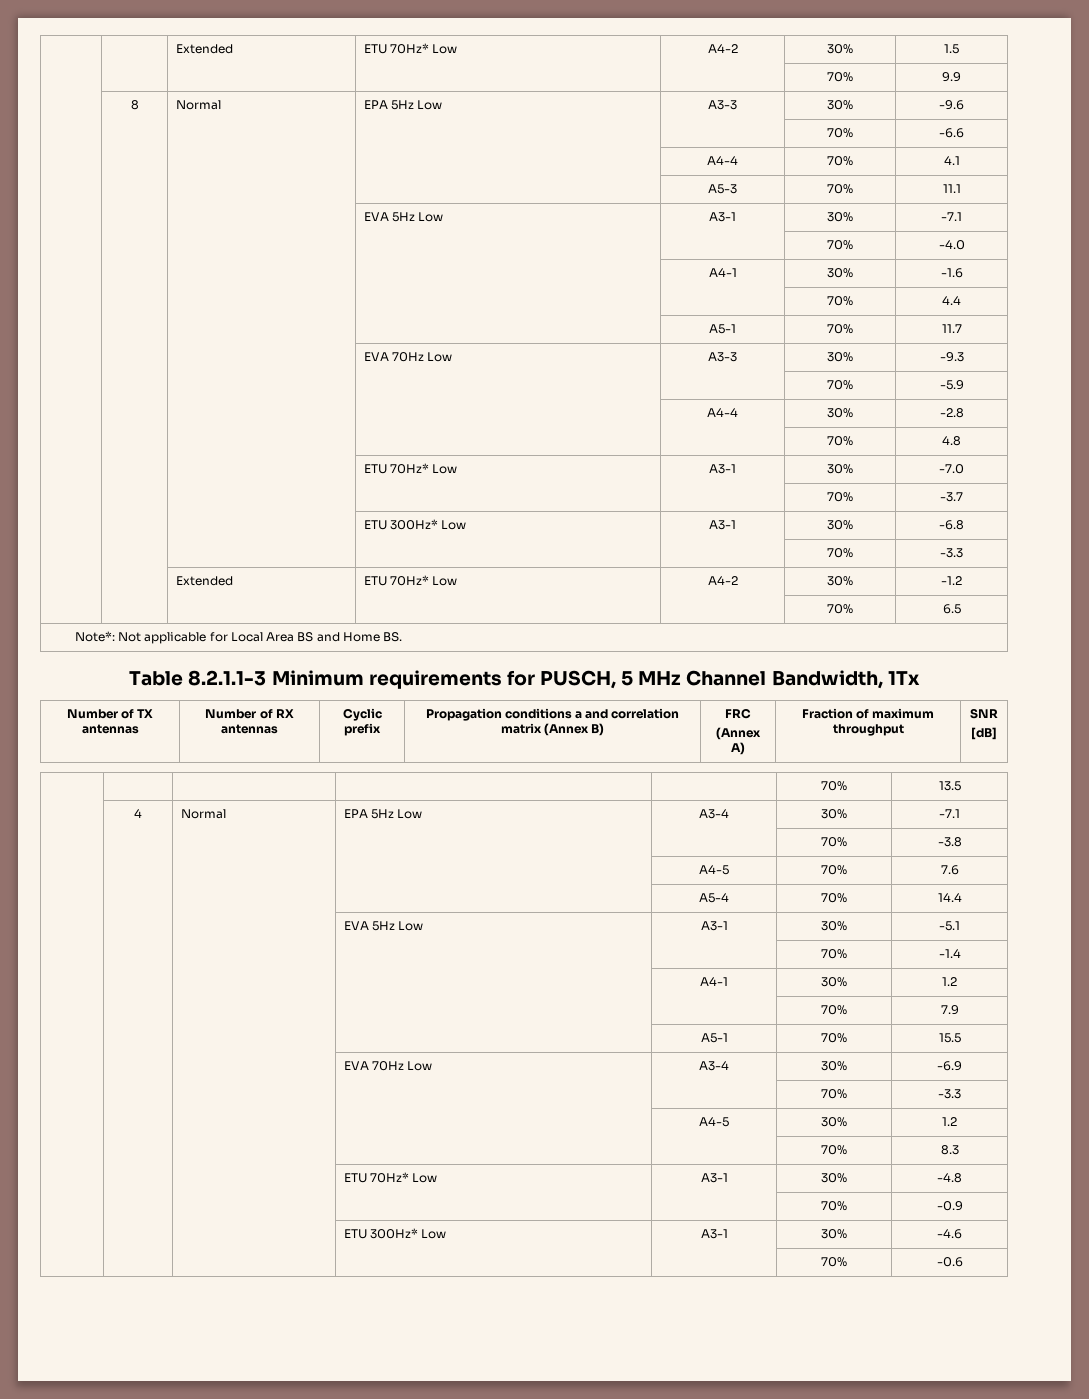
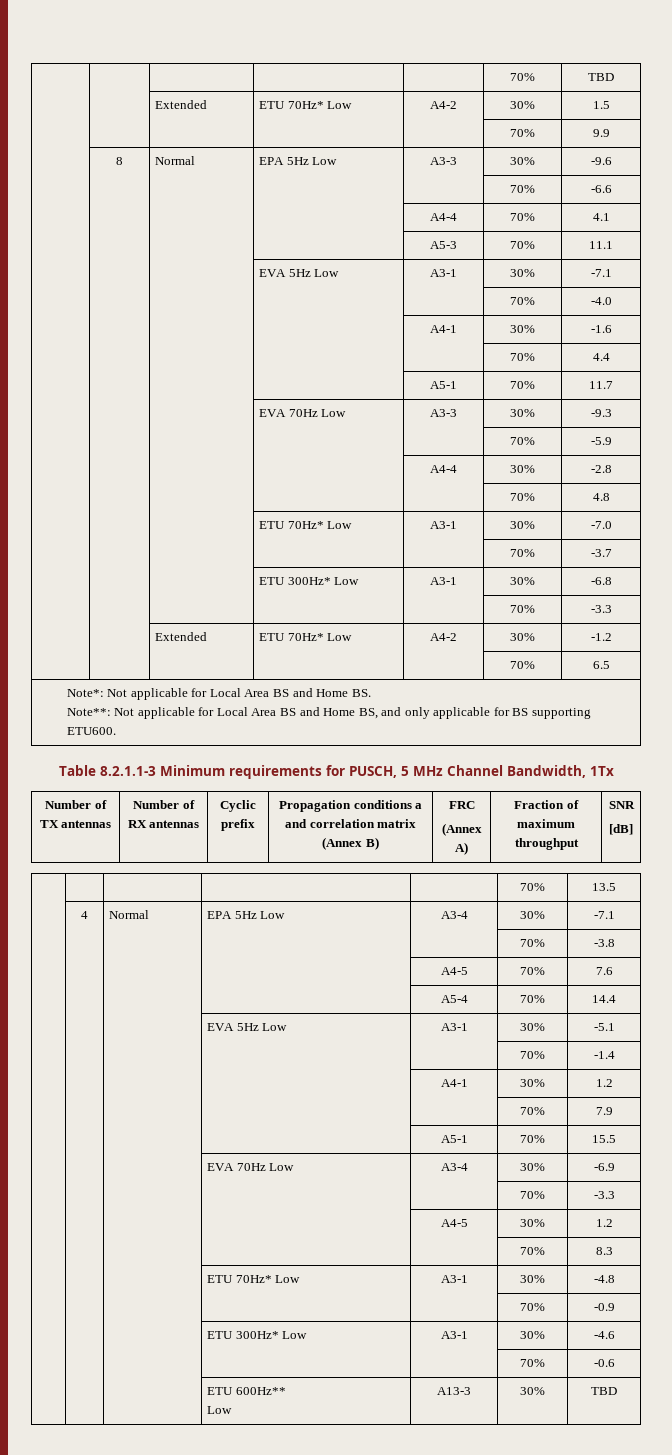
+ | | | | | 70% | TBD
  Note*: Not applicable for Local Area BS and Home BS.
+ Note**: Not applicable for Local Area BS and Home BS, and only applicable for BS supporting ETU600.
+ | | | ETU 600Hz**
+ Low | A13-3 | 30% | TBD

